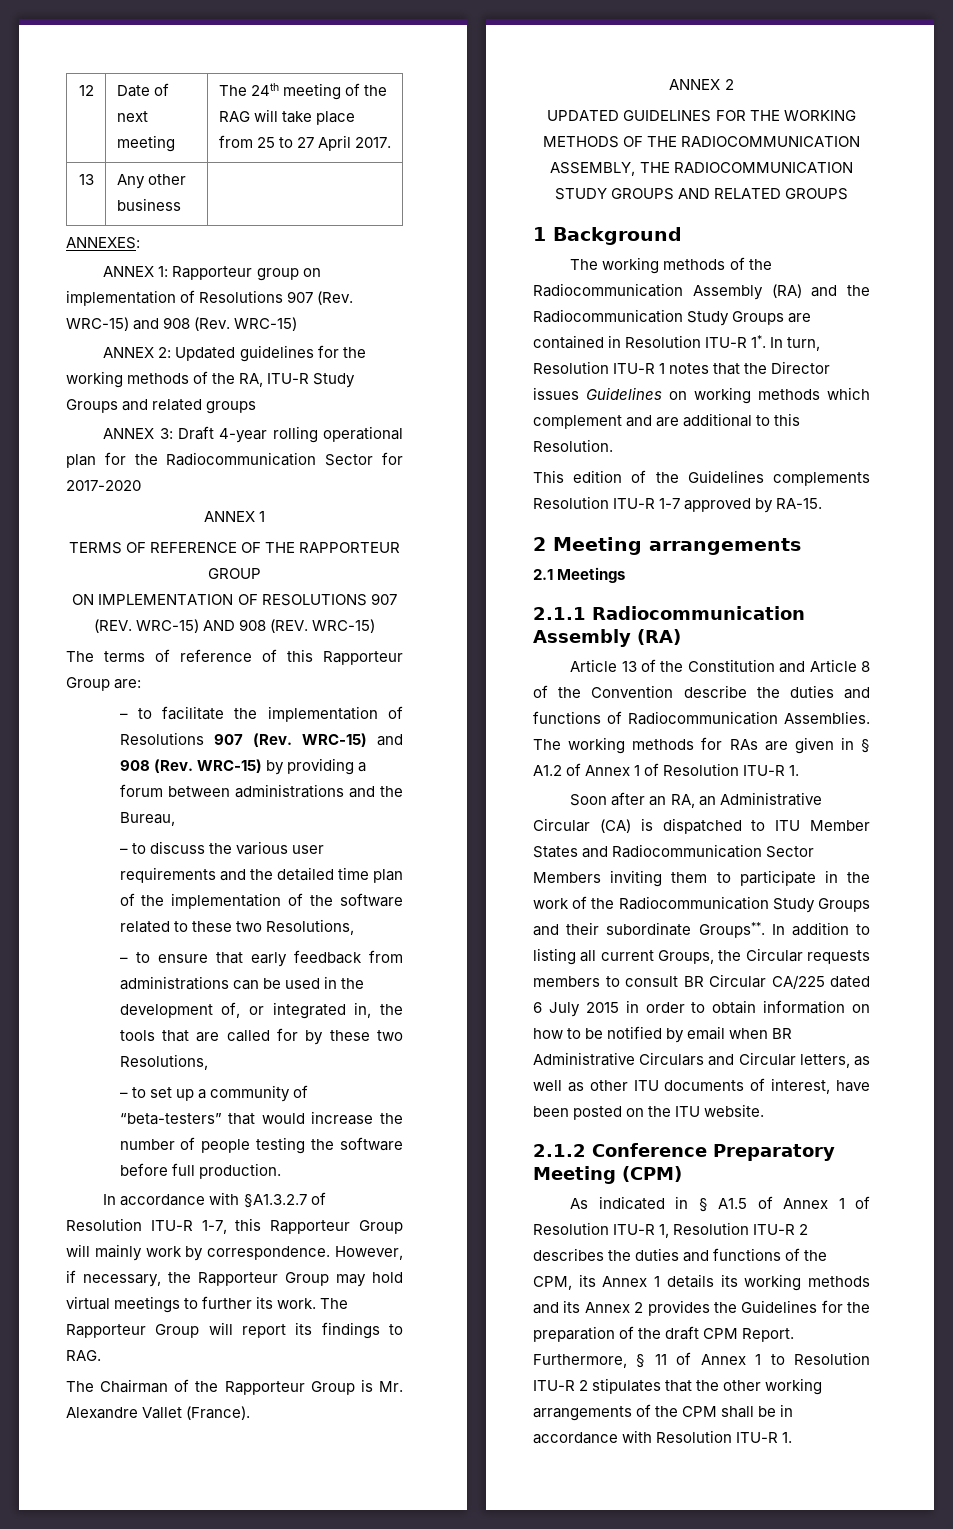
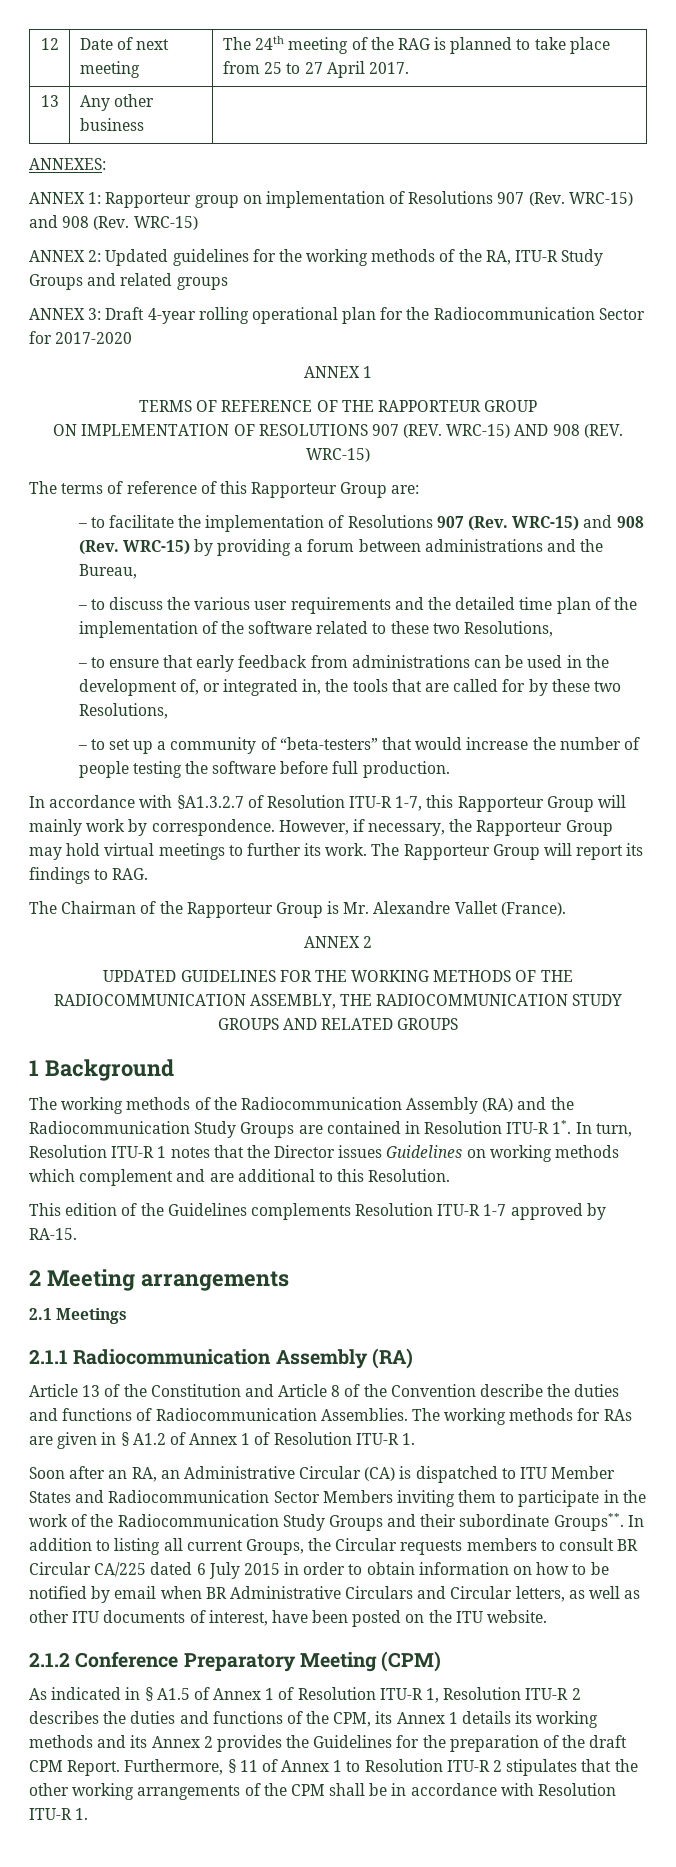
- 12 | Date of next meeting | The 24th meeting of the RAG will take place from 25 to 27 April 2017.
+ 12 | Date of next meeting | The 24th meeting of the RAG is planned to take place from 25 to 27 April 2017.

